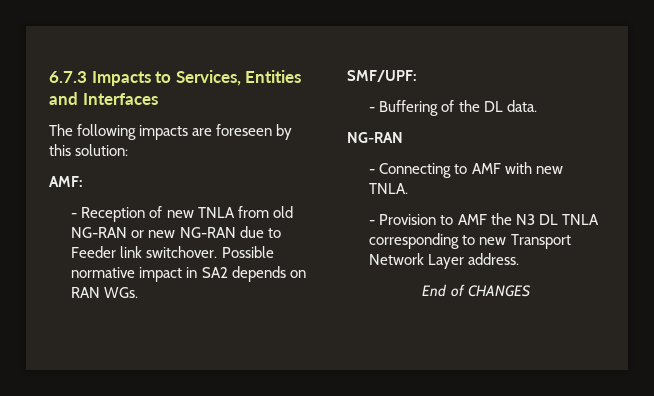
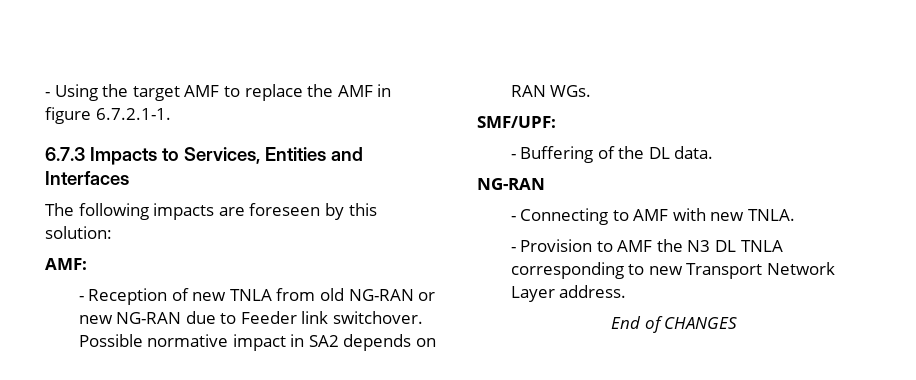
+ - Using the target AMF to replace the AMF in figure 6.7.2.1-1.

